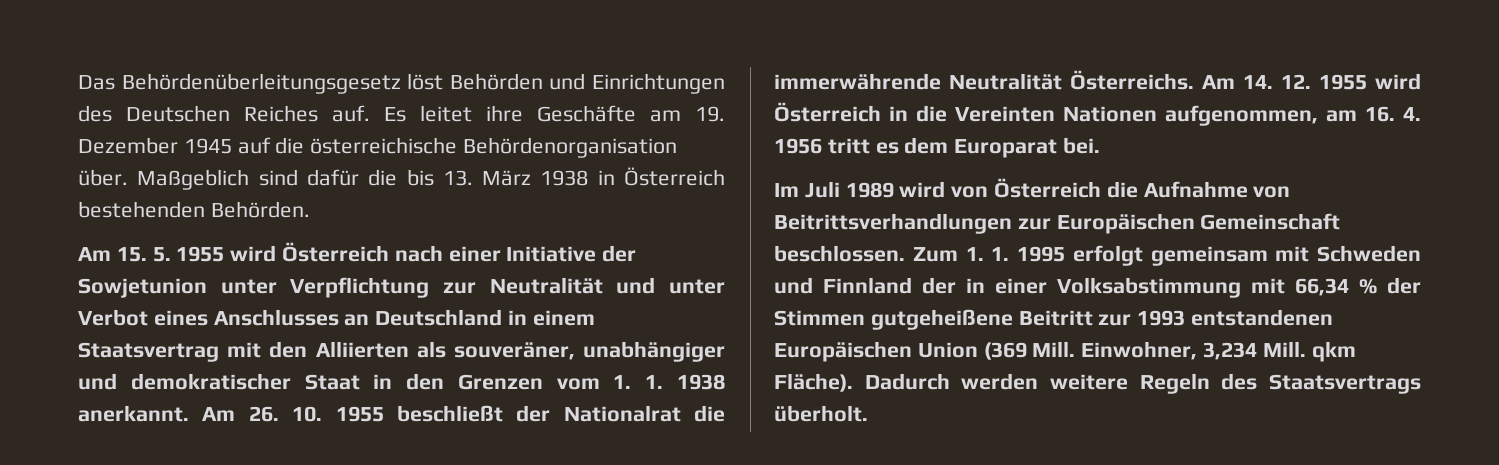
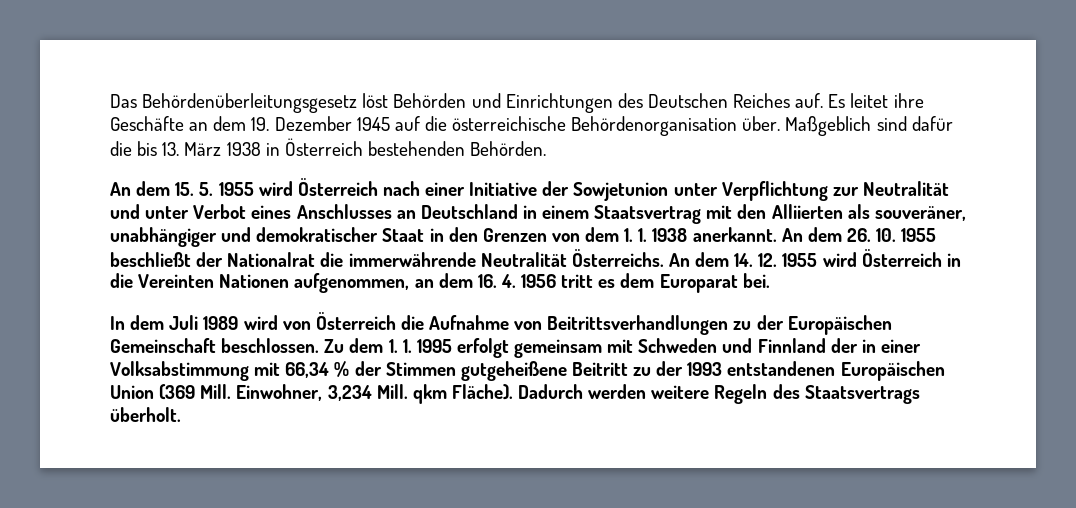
- Es leitet ihre Geschäfte am 19. Dezember 1945 auf die österreichische Behördenorganisation über.
+ Es leitet ihre Geschäfte an dem 19. Dezember 1945 auf die österreichische Behördenorganisation über.
- Am 15. 5. 1955 wird Österreich nach einer Initiative der Sowjetunion unter Verpflichtung zur Neutralität und unter Verbot eines Anschlusses an Deutschland in einem Staatsvertrag mit den Alliierten als souveräner, unabhängiger und demokratischer Staat in den Grenzen vom 1. 1. 1938 anerkannt.
+ An dem 15. 5. 1955 wird Österreich nach einer Initiative der Sowjetunion unter Verpflichtung zur Neutralität und unter Verbot eines Anschlusses an Deutschland in einem Staatsvertrag mit den Alliierten als souveräner, unabhängiger und demokratischer Staat in den Grenzen von dem 1. 1. 1938 anerkannt.
- Am 26. 10. 1955 beschließt der Nationalrat die immerwährende Neutralität Österreichs.
+ An dem 26. 10. 1955 beschließt der Nationalrat die immerwährende Neutralität Österreichs.
- Am 14. 12. 1955 wird Österreich in die Vereinten Nationen aufgenommen, am 16. 4. 1956 tritt es dem Europarat bei.
+ An dem 14. 12. 1955 wird Österreich in die Vereinten Nationen aufgenommen, an dem 16. 4. 1956 tritt es dem Europarat bei.
- Im Juli 1989 wird von Österreich die Aufnahme von Beitrittsverhandlungen zur Europäischen Gemeinschaft beschlossen.
+ In dem Juli 1989 wird von Österreich die Aufnahme von Beitrittsverhandlungen zu der Europäischen Gemeinschaft beschlossen.
- Zum 1. 1. 1995 erfolgt gemeinsam mit Schweden und Finnland der in einer Volksabstimmung mit 66,34 % der Stimmen gutgeheißene Beitritt zur 1993 entstandenen Europäischen Union (369 Mill.
+ Zu dem 1. 1. 1995 erfolgt gemeinsam mit Schweden und Finnland der in einer Volksabstimmung mit 66,34 % der Stimmen gutgeheißene Beitritt zu der 1993 entstandenen Europäischen Union (369 Mill.

